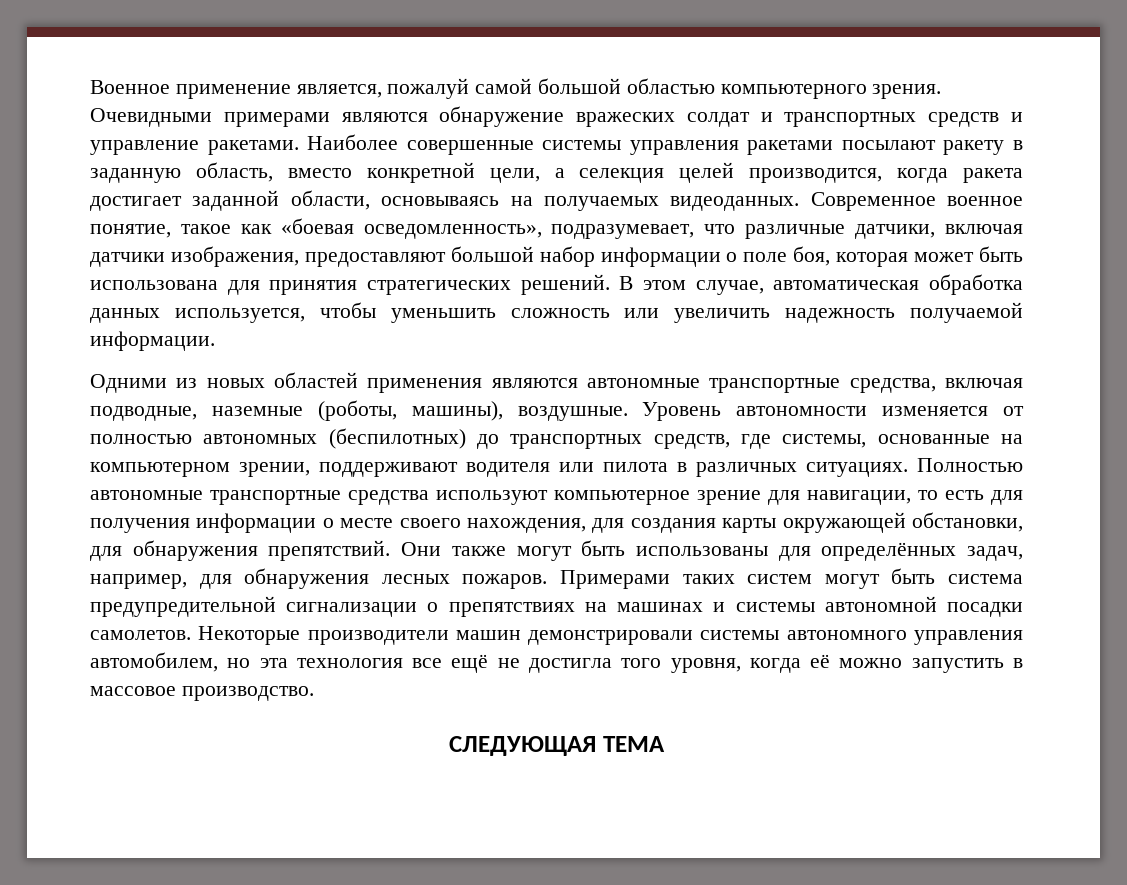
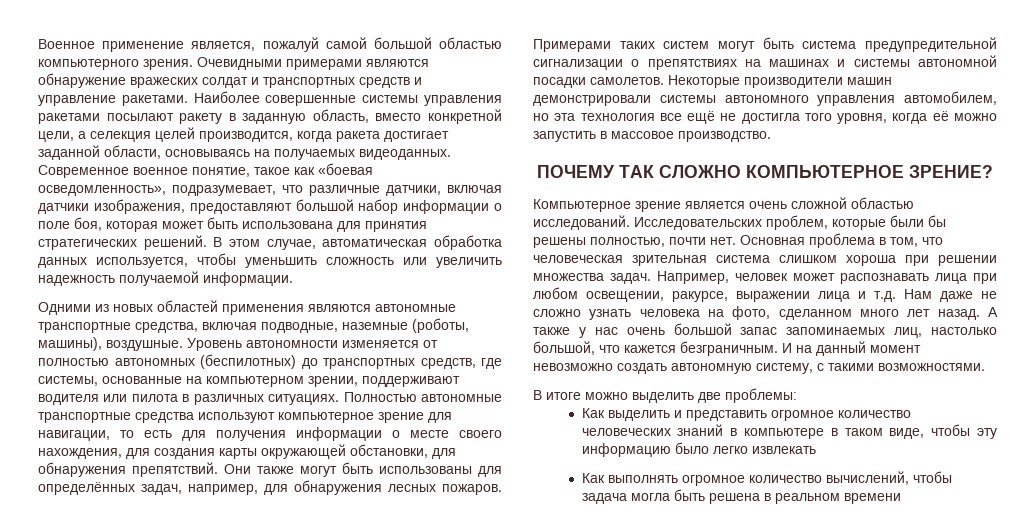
- СЛЕДУЮЩАЯ ТЕМА
+ ПОЧЕМУ ТАК СЛОЖНО КОМПЬЮТЕРНОЕ ЗРЕНИЕ?
+ Компьютерное зрение является очень сложной областью исследований. Исследовательских проблем, которые были бы решены полностью, почти нет. Основная проблема в том, что человеческая зрительная система слишком хороша при решении множества задач. Например, человек может распознавать лица при любом освещении, ракурсе, выражении лица и т.д. Нам даже не сложно узнать человека на фото, сделанном много лет назад. А также у нас очень большой запас запоминаемых лиц, настолько большой, что кажется безграничным. И на данный момент невозможно создать автономную систему, с такими возможностями.
+ В итоге можно выделить две проблемы:
+ Как выделить и представить огромное количество человеческих знаний в компьютере в таком виде, чтобы эту информацию было легко извлекать
+ Как выполнять огромное количество вычислений, чтобы задача могла быть решена в реальном времени

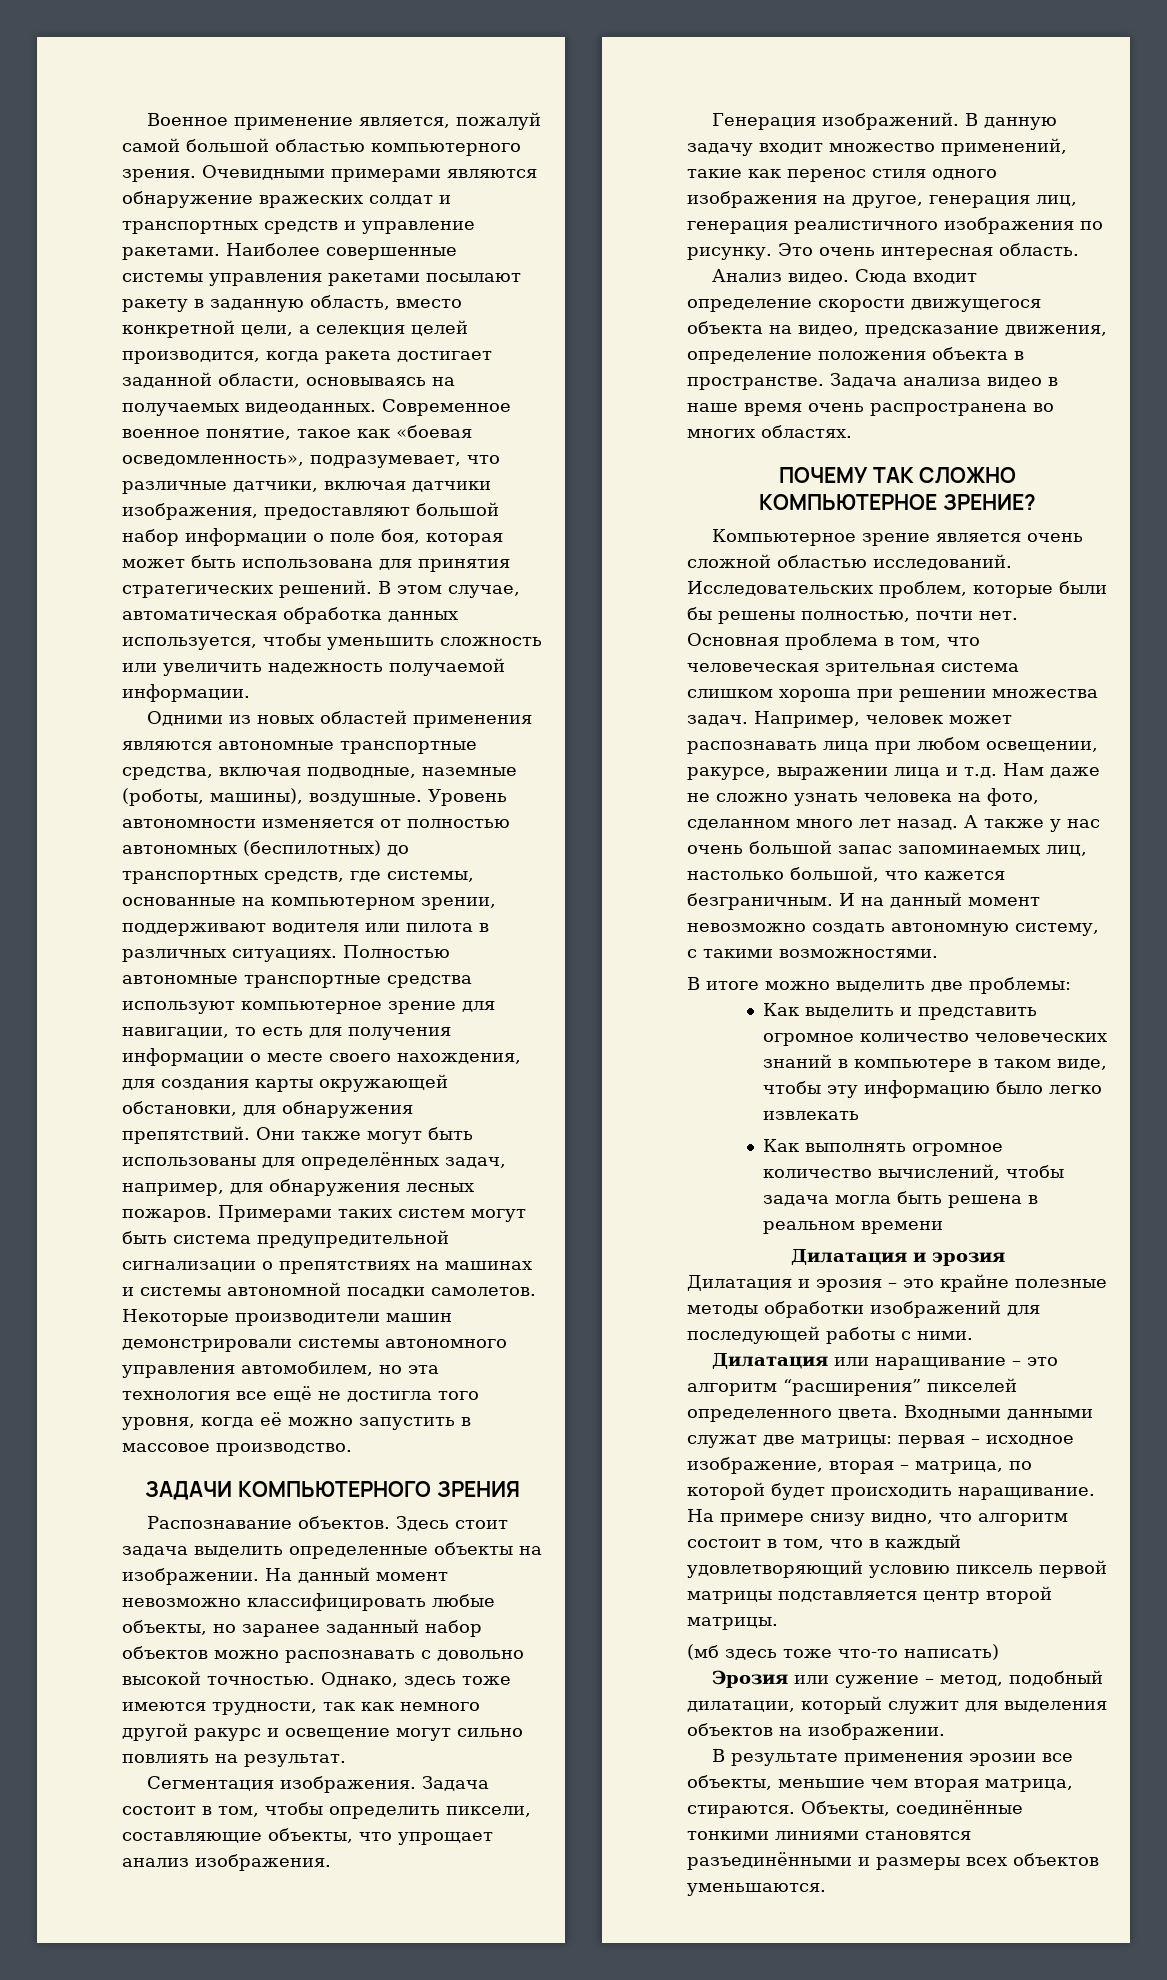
+ ЗАДАЧИ КОМПЬЮТЕРНОГО ЗРЕНИЯ
+ Распознавание объектов. Здесь стоит задача выделить определенные объекты на изображении. На данный момент невозможно классифицировать любые объекты, но заранее заданный набор объектов можно распознавать с довольно высокой точностью. Однако, здесь тоже имеются трудности, так как немного другой ракурс и освещение могут сильно повлиять на результат.
+ Сегментация изображения. Задача состоит в том, чтобы определить пиксели, составляющие объекты, что упрощает анализ изображения.
+ Генерация изображений. В данную задачу входит множество применений, такие как перенос стиля одного изображения на другое, генерация лиц, генерация реалистичного изображения по рисунку. Это очень интересная область.
+ Анализ видео. Сюда входит определение скорости движущегося объекта на видео, предсказание движения, определение положения объекта в пространстве. Задача анализа видео в наше время очень распространена во многих областях.
  Как выполнять огромное количество вычислений, чтобы задача могла быть решена в реальном времени
+ Дилатация и эрозия
+ Дилатация и эрозия – это крайне полезные методы обработки изображений для последующей работы с ними.
+ Дилатация или наращивание – это алгоритм “расширения” пикселей определенного цвета. Входными данными служат две матрицы: первая – исходное изображение, вторая – матрица, по которой будет происходить наращивание. На примере снизу видно, что алгоритм состоит в том, что в каждый удовлетворяющий условию пиксель первой матрицы подставляется центр второй матрицы.
+ (мб здесь тоже что-то написать)
+ Эрозия или сужение – метод, подобный дилатации, который служит для выделения объектов на изображении.
+ В результате применения эрозии все объекты, меньшие чем вторая матрица, стираются. Объекты, соединённые тонкими линиями становятся разъединёнными и размеры всех объектов уменьшаются.

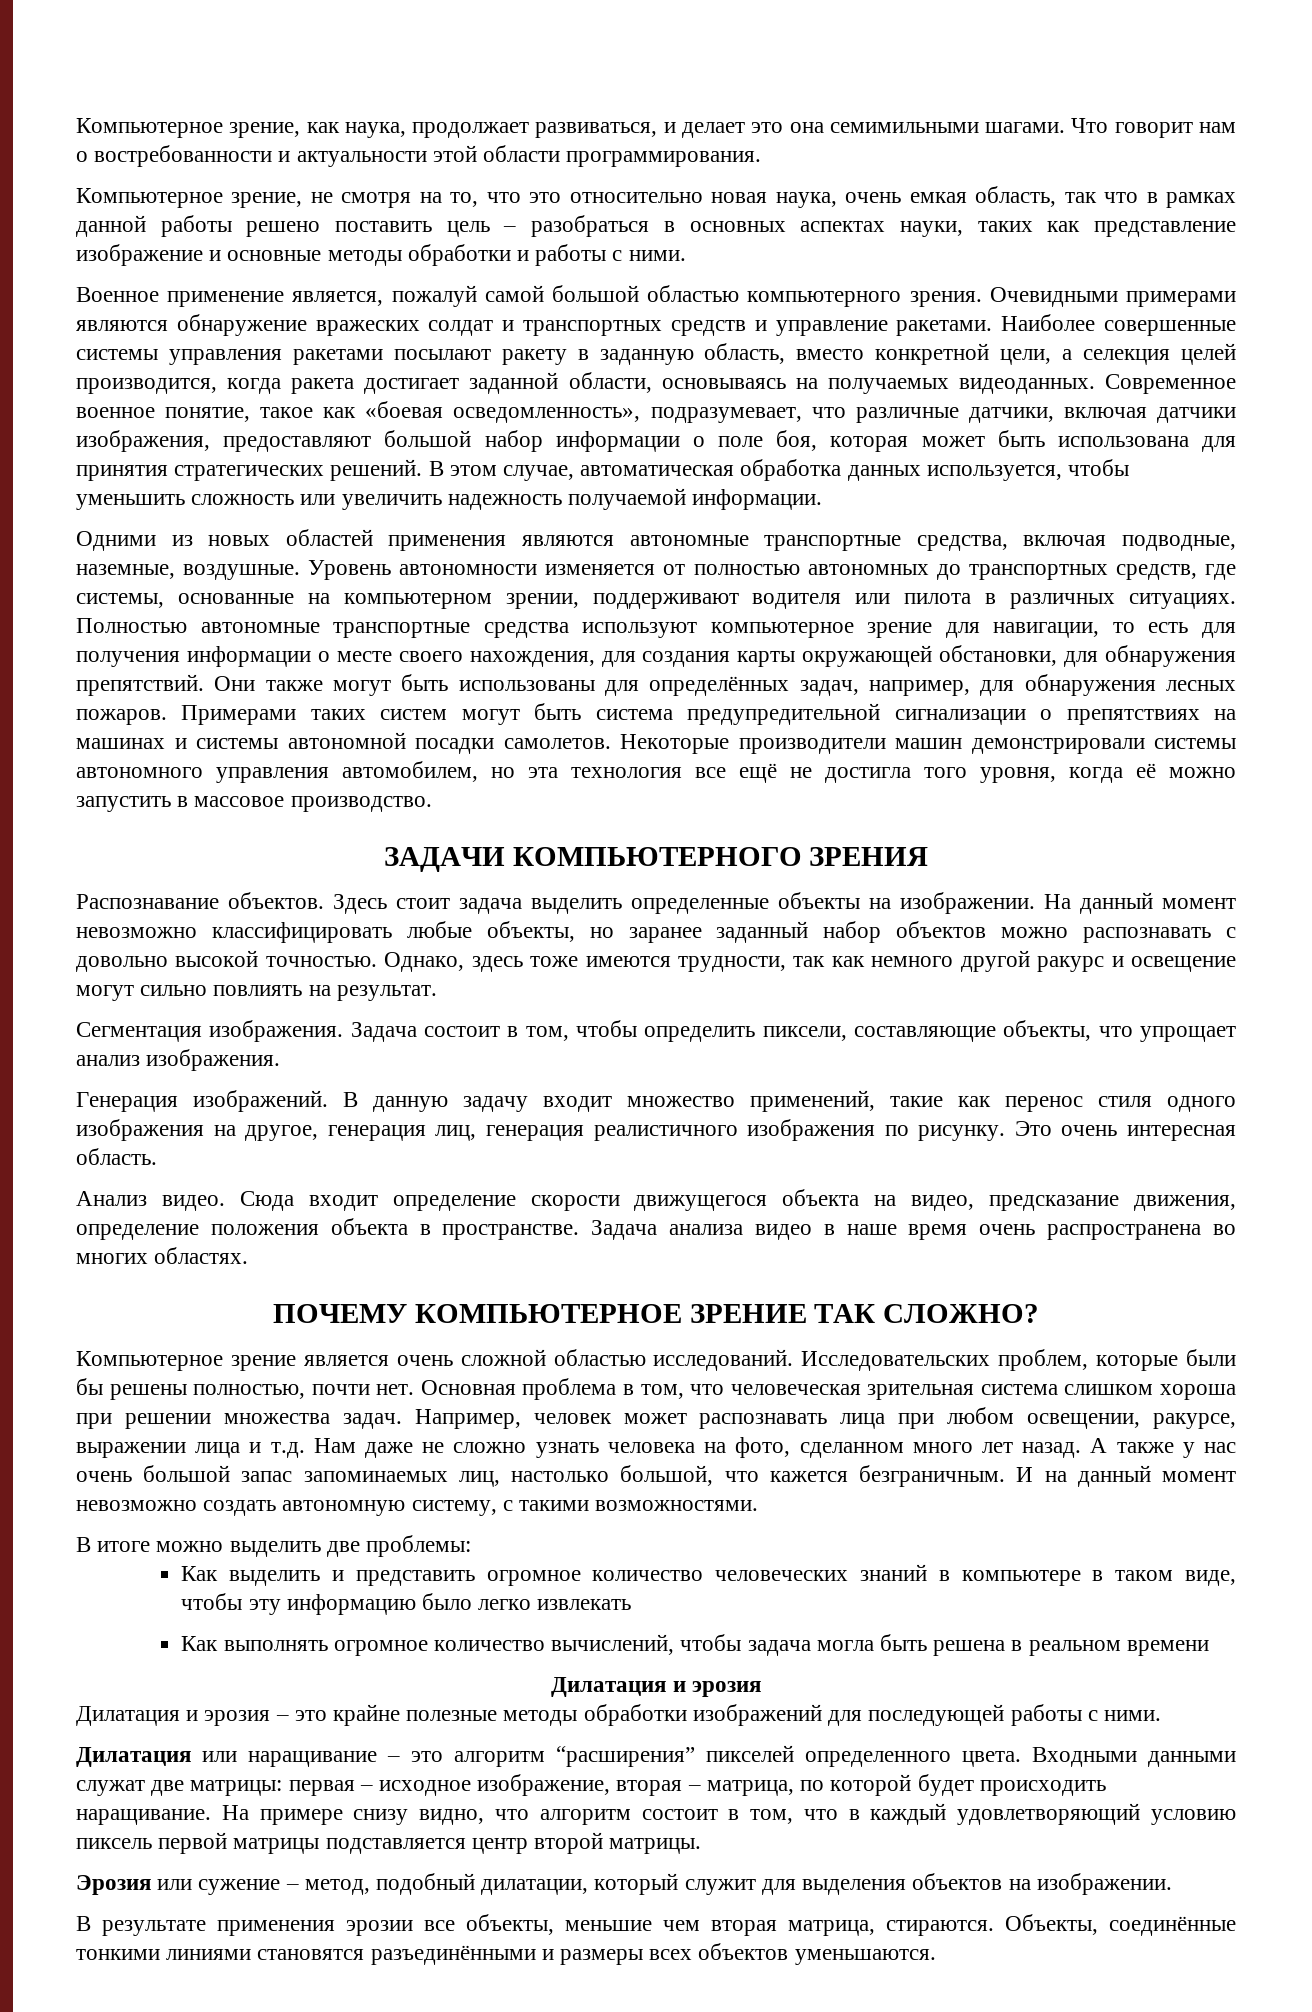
+ Компьютерное зрение, как наука, продолжает развиваться, и делает это она семимильными шагами. Что говорит нам о востребованности и актуальности этой области программирования.
+ Компьютерное зрение, не смотря на то, что это относительно новая наука, очень емкая область, так что в рамках данной работы решено поставить цель – разобраться в основных аспектах науки, таких как представление изображение и основные методы обработки и работы с ними.
- Одними из новых областей применения являются автономные транспортные средства, включая подводные, наземные (роботы, машины), воздушные.
+ Одними из новых областей применения являются автономные транспортные средства, включая подводные, наземные, воздушные.
- Уровень автономности изменяется от полностью автономных (беспилотных) до транспортных средств, где системы, основанные на компьютерном зрении, поддерживают водителя или пилота в различных ситуациях.
+ Уровень автономности изменяется от полностью автономных до транспортных средств, где системы, основанные на компьютерном зрении, поддерживают водителя или пилота в различных ситуациях.
- ПОЧЕМУ ТАК СЛОЖНО КОМПЬЮТЕРНОЕ ЗРЕНИЕ?
+ ПОЧЕМУ КОМПЬЮТЕРНОЕ ЗРЕНИЕ ТАК СЛОЖНО?
- (мб здесь тоже что-то написать)

